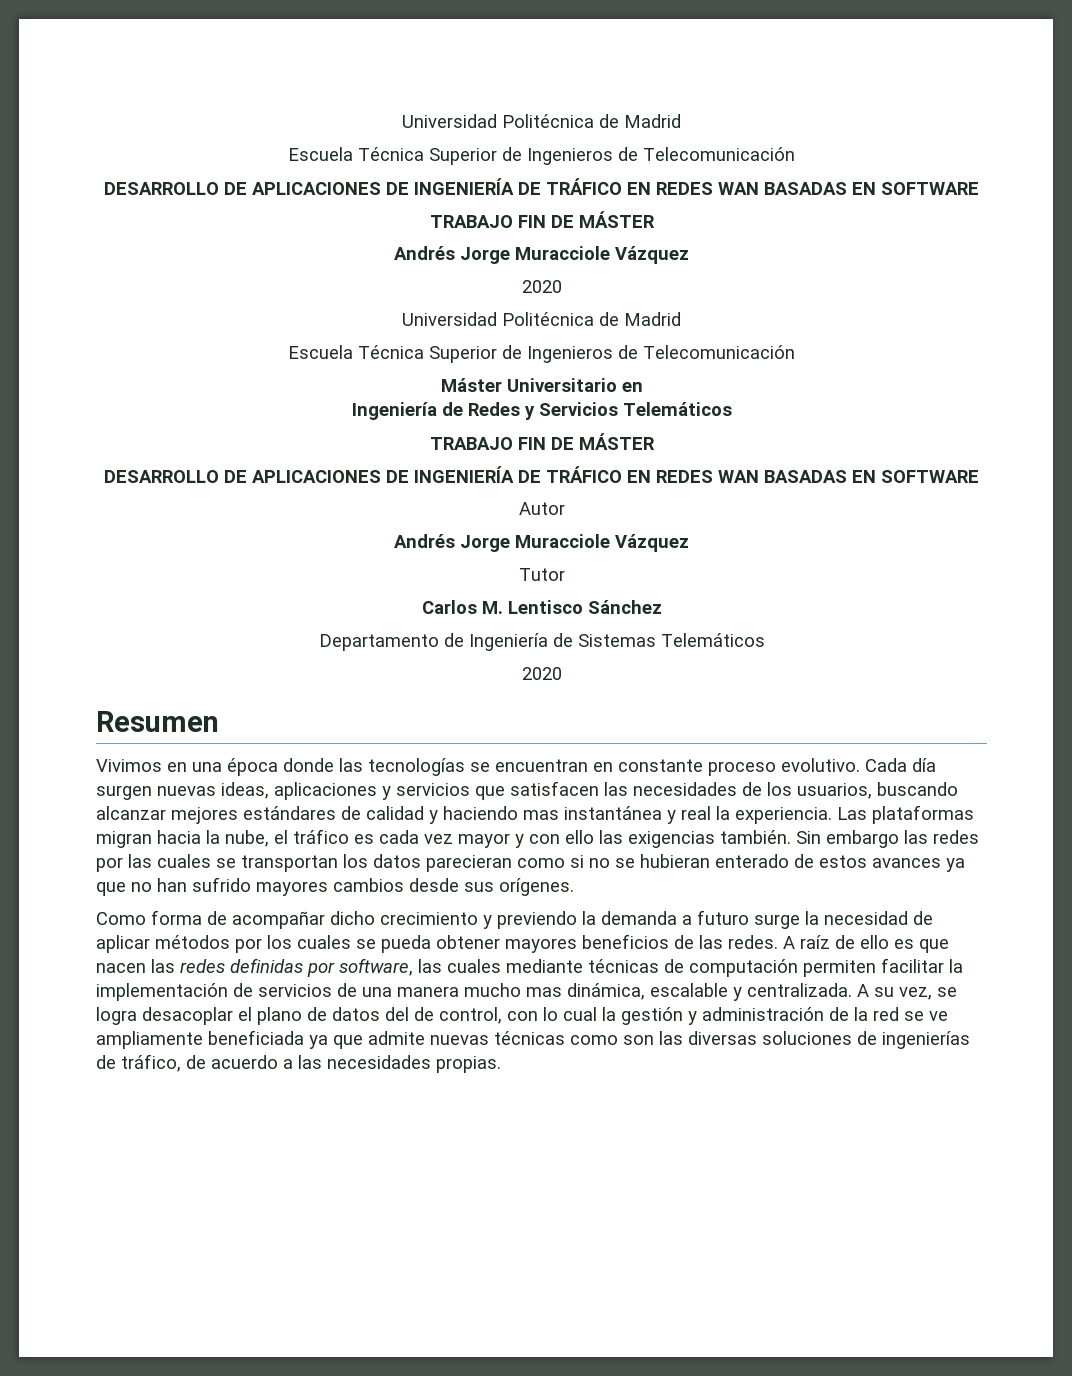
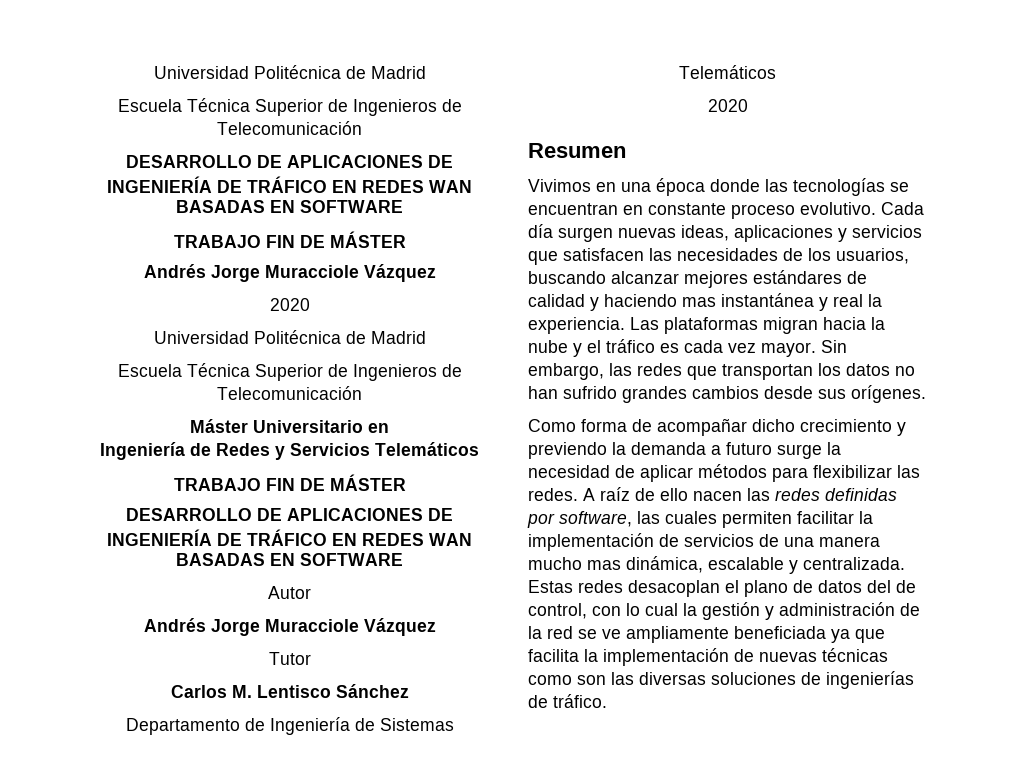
- Las plataformas migran hacia la nube, el tráfico es cada vez mayor y con ello las exigencias también. Sin embargo las redes por las cuales se transportan los datos parecieran como si no se hubieran enterado de estos avances ya que no han sufrido mayores cambios desde sus orígenes.
+ Las plataformas migran hacia la nube y el tráfico es cada vez mayor. Sin embargo, las redes que transportan los datos no han sufrido grandes cambios desde sus orígenes.
- Como forma de acompañar dicho crecimiento y previendo la demanda a futuro surge la necesidad de aplicar métodos por los cuales se pueda obtener mayores beneficios de las redes.
+ Como forma de acompañar dicho crecimiento y previendo la demanda a futuro surge la necesidad de aplicar métodos para flexibilizar las redes.
- A raíz de ello es que nacen las redes definidas por software, las cuales mediante técnicas de computación permiten facilitar la implementación de servicios de una manera mucho mas dinámica, escalable y centralizada.
+ A raíz de ello nacen las redes definidas por software, las cuales permiten facilitar la implementación de servicios de una manera mucho mas dinámica, escalable y centralizada.
- A su vez, se logra desacoplar el plano de datos del de control, con lo cual la gestión y administración de la red se ve ampliamente beneficiada ya que admite nuevas técnicas como son las diversas soluciones de ingenierías de tráfico, de acuerdo a las necesidades propias.
+ Estas redes desacoplan el plano de datos del de control, con lo cual la gestión y administración de la red se ve ampliamente beneficiada ya que facilita la implementación de nuevas técnicas como son las diversas soluciones de ingenierías de tráfico.

